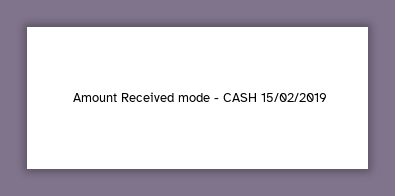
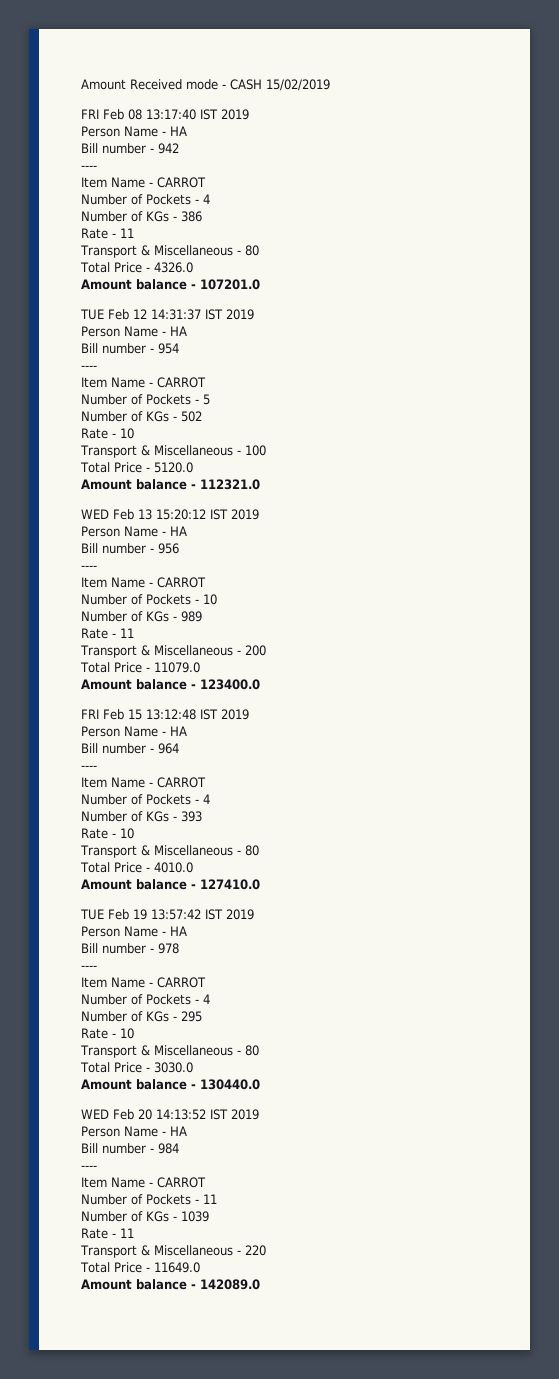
+ FRI Feb 08 13:17:40 IST 2019
+ Person Name - HA
+ Bill number - 942
+ ----
+ Item Name - CARROT
+ Number of Pockets - 4
+ Number of KGs - 386
+ Rate - 11
+ Transport & Miscellaneous - 80
+ Total Price - 4326.0
+ Amount balance - 107201.0
+ TUE Feb 12 14:31:37 IST 2019
+ Person Name - HA
+ Bill number - 954
+ ----
+ Item Name - CARROT
+ Number of Pockets - 5
+ Number of KGs - 502
+ Rate - 10
+ Transport & Miscellaneous - 100
+ Total Price - 5120.0
+ Amount balance - 112321.0
+ WED Feb 13 15:20:12 IST 2019
+ Person Name - HA
+ Bill number - 956
+ ----
+ Item Name - CARROT
+ Number of Pockets - 10
+ Number of KGs - 989
+ Rate - 11
+ Transport & Miscellaneous - 200
+ Total Price - 11079.0
+ Amount balance - 123400.0
+ FRI Feb 15 13:12:48 IST 2019
+ Person Name - HA
+ Bill number - 964
+ ----
+ Item Name - CARROT
+ Number of Pockets - 4
+ Number of KGs - 393
+ Rate - 10
+ Transport & Miscellaneous - 80
+ Total Price - 4010.0
+ Amount balance - 127410.0
+ TUE Feb 19 13:57:42 IST 2019
+ Person Name - HA
+ Bill number - 978
+ ----
+ Item Name - CARROT
+ Number of Pockets - 4
+ Number of KGs - 295
+ Rate - 10
+ Transport & Miscellaneous - 80
+ Total Price - 3030.0
+ Amount balance - 130440.0
+ WED Feb 20 14:13:52 IST 2019
+ Person Name - HA
+ Bill number - 984
+ ----
+ Item Name - CARROT
+ Number of Pockets - 11
+ Number of KGs - 1039
+ Rate - 11
+ Transport & Miscellaneous - 220
+ Total Price - 11649.0
+ Amount balance - 142089.0

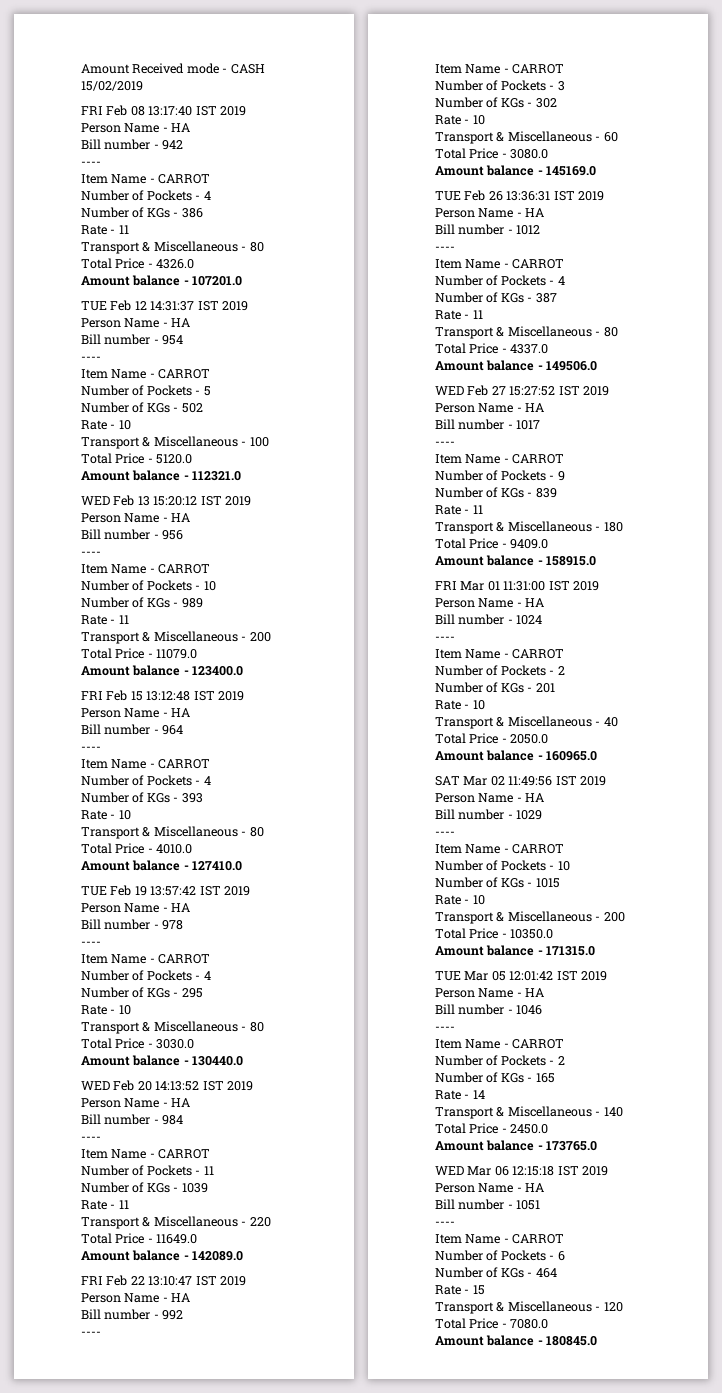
+ FRI Feb 22 13:10:47 IST 2019
+ Person Name - HA
+ Bill number - 992
+ ----
+ Item Name - CARROT
+ Number of Pockets - 3
+ Number of KGs - 302
+ Rate - 10
+ Transport & Miscellaneous - 60
+ Total Price - 3080.0
+ Amount balance - 145169.0
+ TUE Feb 26 13:36:31 IST 2019
+ Person Name - HA
+ Bill number - 1012
+ ----
+ Item Name - CARROT
+ Number of Pockets - 4
+ Number of KGs - 387
+ Rate - 11
+ Transport & Miscellaneous - 80
+ Total Price - 4337.0
+ Amount balance - 149506.0
+ WED Feb 27 15:27:52 IST 2019
+ Person Name - HA
+ Bill number - 1017
+ ----
+ Item Name - CARROT
+ Number of Pockets - 9
+ Number of KGs - 839
+ Rate - 11
+ Transport & Miscellaneous - 180
+ Total Price - 9409.0
+ Amount balance - 158915.0
+ FRI Mar 01 11:31:00 IST 2019
+ Person Name - HA
+ Bill number - 1024
+ ----
+ Item Name - CARROT
+ Number of Pockets - 2
+ Number of KGs - 201
+ Rate - 10
+ Transport & Miscellaneous - 40
+ Total Price - 2050.0
+ Amount balance - 160965.0
+ SAT Mar 02 11:49:56 IST 2019
+ Person Name - HA
+ Bill number - 1029
+ ----
+ Item Name - CARROT
+ Number of Pockets - 10
+ Number of KGs - 1015
+ Rate - 10
+ Transport & Miscellaneous - 200
+ Total Price - 10350.0
+ Amount balance - 171315.0
+ TUE Mar 05 12:01:42 IST 2019
+ Person Name - HA
+ Bill number - 1046
+ ----
+ Item Name - CARROT
+ Number of Pockets - 2
+ Number of KGs - 165
+ Rate - 14
+ Transport & Miscellaneous - 140
+ Total Price - 2450.0
+ Amount balance - 173765.0
+ WED Mar 06 12:15:18 IST 2019
+ Person Name - HA
+ Bill number - 1051
+ ----
+ Item Name - CARROT
+ Number of Pockets - 6
+ Number of KGs - 464
+ Rate - 15
+ Transport & Miscellaneous - 120
+ Total Price - 7080.0
+ Amount balance - 180845.0

